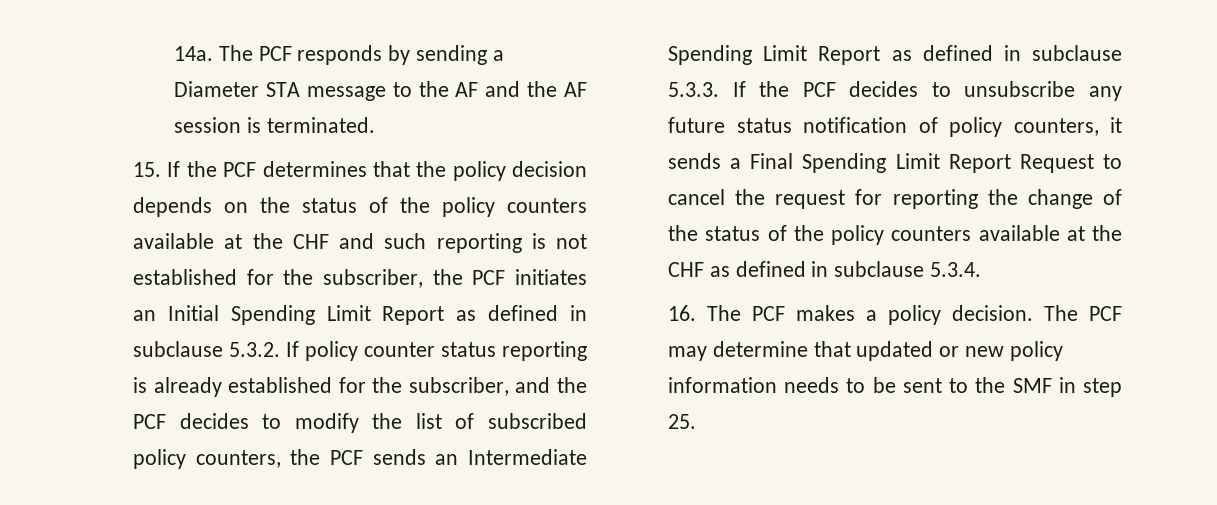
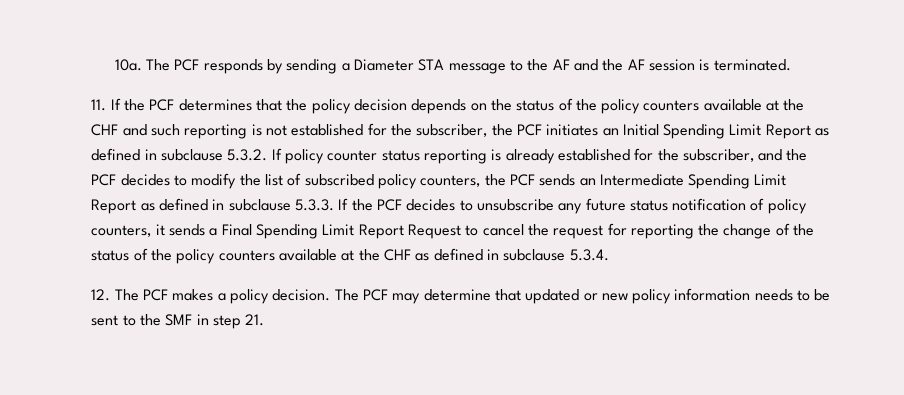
- 14a.
+ 10a.
- 15. If the PCF determines that the policy decision depends on the status of the policy counters available at the CHF and such reporting is not established for the subscriber, the PCF initiates an Initial Spending Limit Report as defined in subclause 5.3.2. If policy counter status reporting is already established for the subscriber, and the PCF decides to modify the list of subscribed policy counters, the PCF sends an Intermediate Spending Limit Report as defined in subclause 5.3.3. If the PCF decides to unsubscribe any future status notification of policy counters, it sends a Final Spending Limit Report Request to cancel the request for reporting the change of the status of the policy counters available at the CHF as defined in subclause 5.3.4.
+ 11. If the PCF determines that the policy decision depends on the status of the policy counters available at the CHF and such reporting is not established for the subscriber, the PCF initiates an Initial Spending Limit Report as defined in subclause 5.3.2. If policy counter status reporting is already established for the subscriber, and the PCF decides to modify the list of subscribed policy counters, the PCF sends an Intermediate Spending Limit Report as defined in subclause 5.3.3. If the PCF decides to unsubscribe any future status notification of policy counters, it sends a Final Spending Limit Report Request to cancel the request for reporting the change of the status of the policy counters available at the CHF as defined in subclause 5.3.4.
- 16. The PCF makes a policy decision.
+ 12. The PCF makes a policy decision.
- The PCF may determine that updated or new policy information needs to be sent to the SMF in step 25.
+ The PCF may determine that updated or new policy information needs to be sent to the SMF in step 21.

